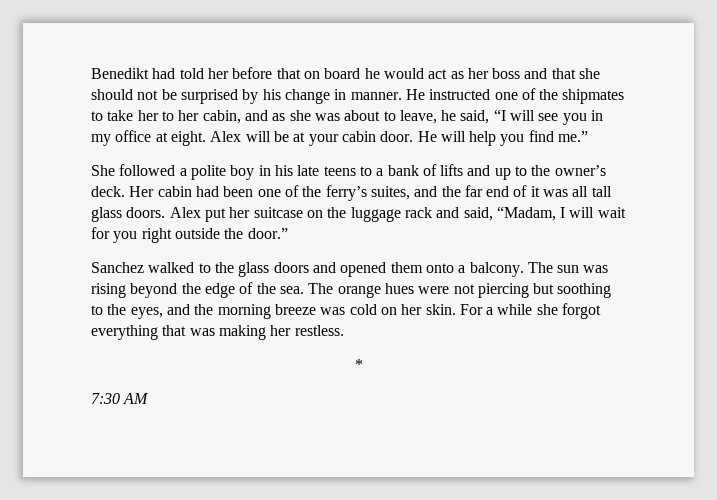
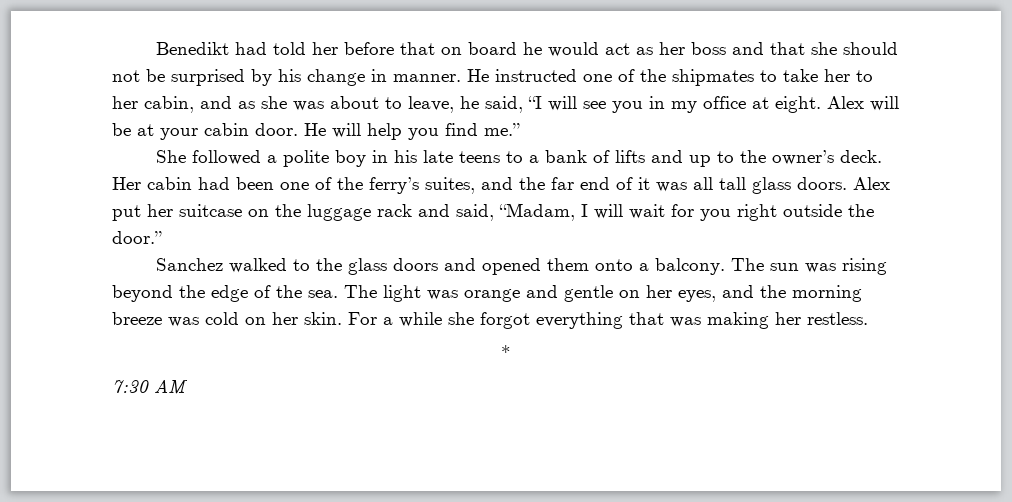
- The orange hues were not piercing but soothing to the eyes, and the morning breeze was cold on her skin.
+ The light was orange and gentle on her eyes, and the morning breeze was cold on her skin.

